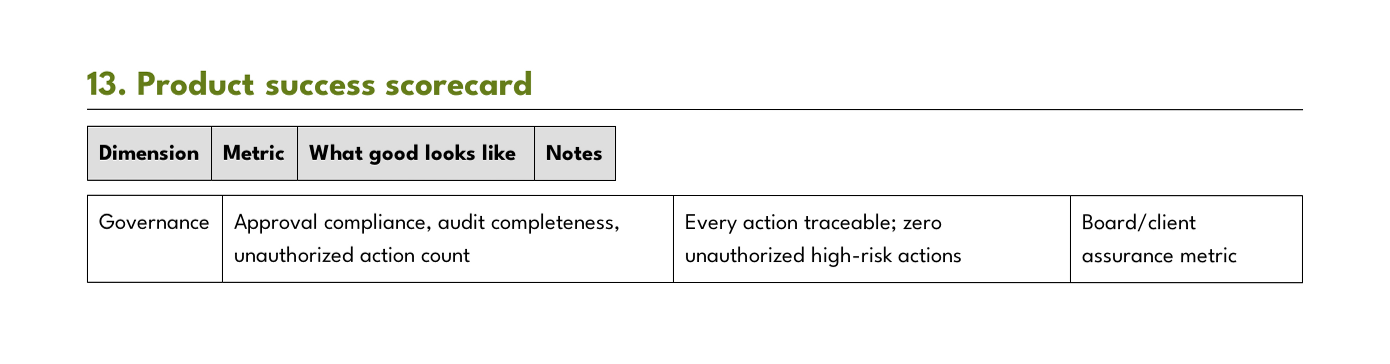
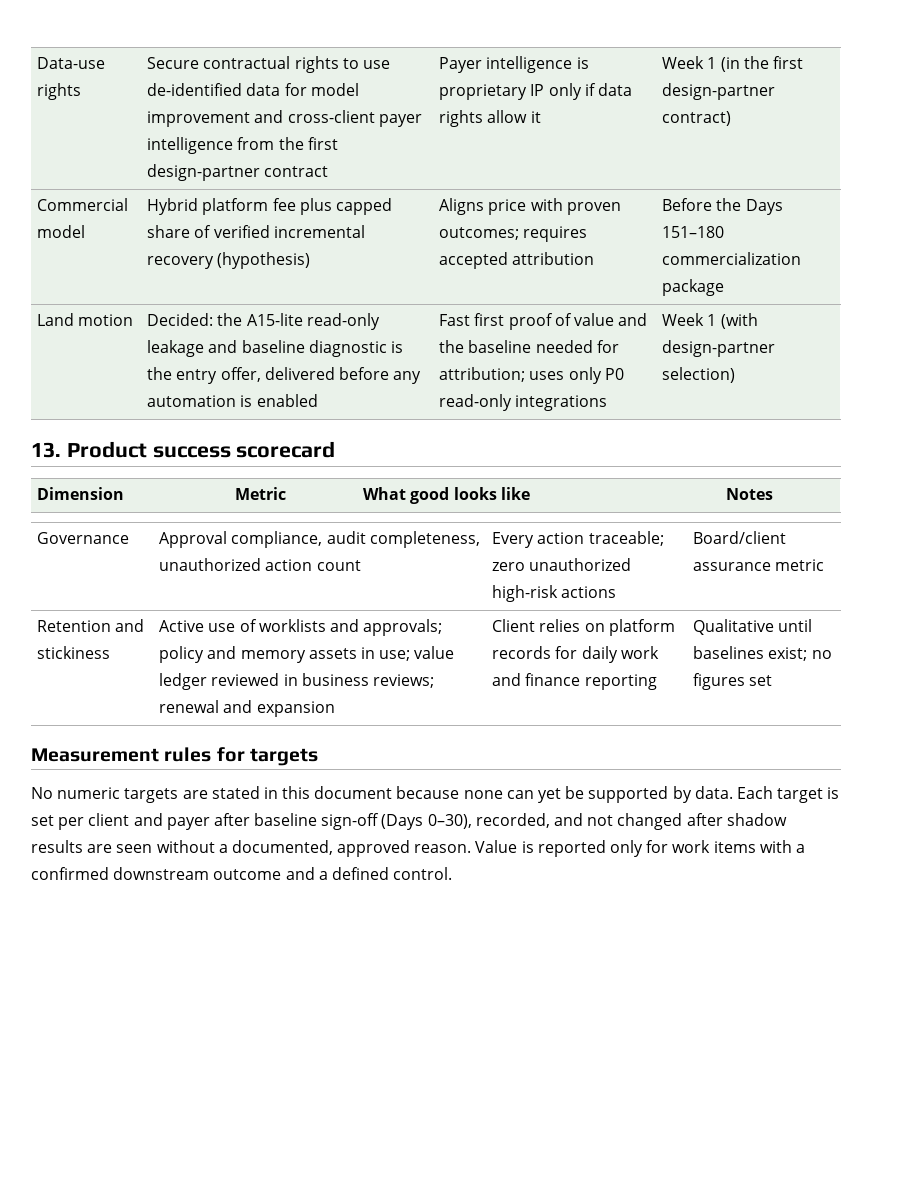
+ Data-use rights | Secure contractual rights to use de-identified data for model improvement and cross-client payer intelligence from the first design-partner contract | Payer intelligence is proprietary IP only if data rights allow it | Week 1 (in the first design-partner contract)
+ Commercial model | Hybrid platform fee plus capped share of verified incremental recovery (hypothesis) | Aligns price with proven outcomes; requires accepted attribution | Before the Days 151–180 commercialization package
+ Land motion | Decided: the A15-lite read-only leakage and baseline diagnostic is the entry offer, delivered before any automation is enabled | Fast first proof of value and the baseline needed for attribution; uses only P0 read-only integrations | Week 1 (with design-partner selection)
+ Retention and stickiness | Active use of worklists and approvals; policy and memory assets in use; value ledger reviewed in business reviews; renewal and expansion | Client relies on platform records for daily work and finance reporting | Qualitative until baselines exist; no figures set
+ Measurement rules for targets
+ No numeric targets are stated in this document because none can yet be supported by data. Each target is set per client and payer after baseline sign-off (Days 0–30), recorded, and not changed after shadow results are seen without a documented, approved reason. Value is reported only for work items with a confirmed downstream outcome and a defined control.

